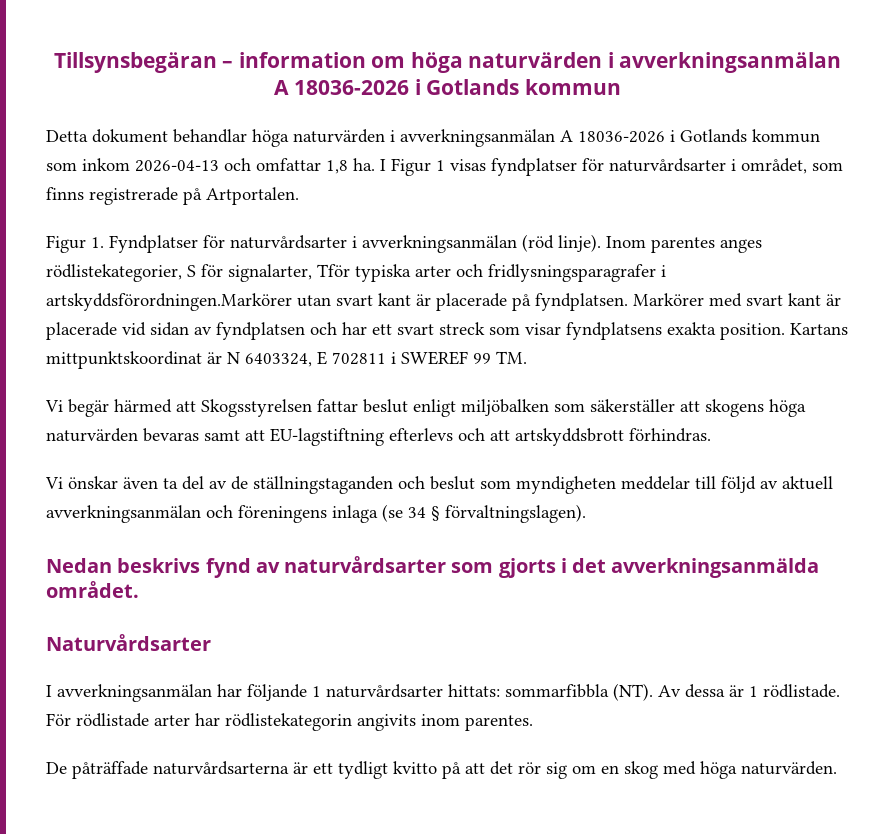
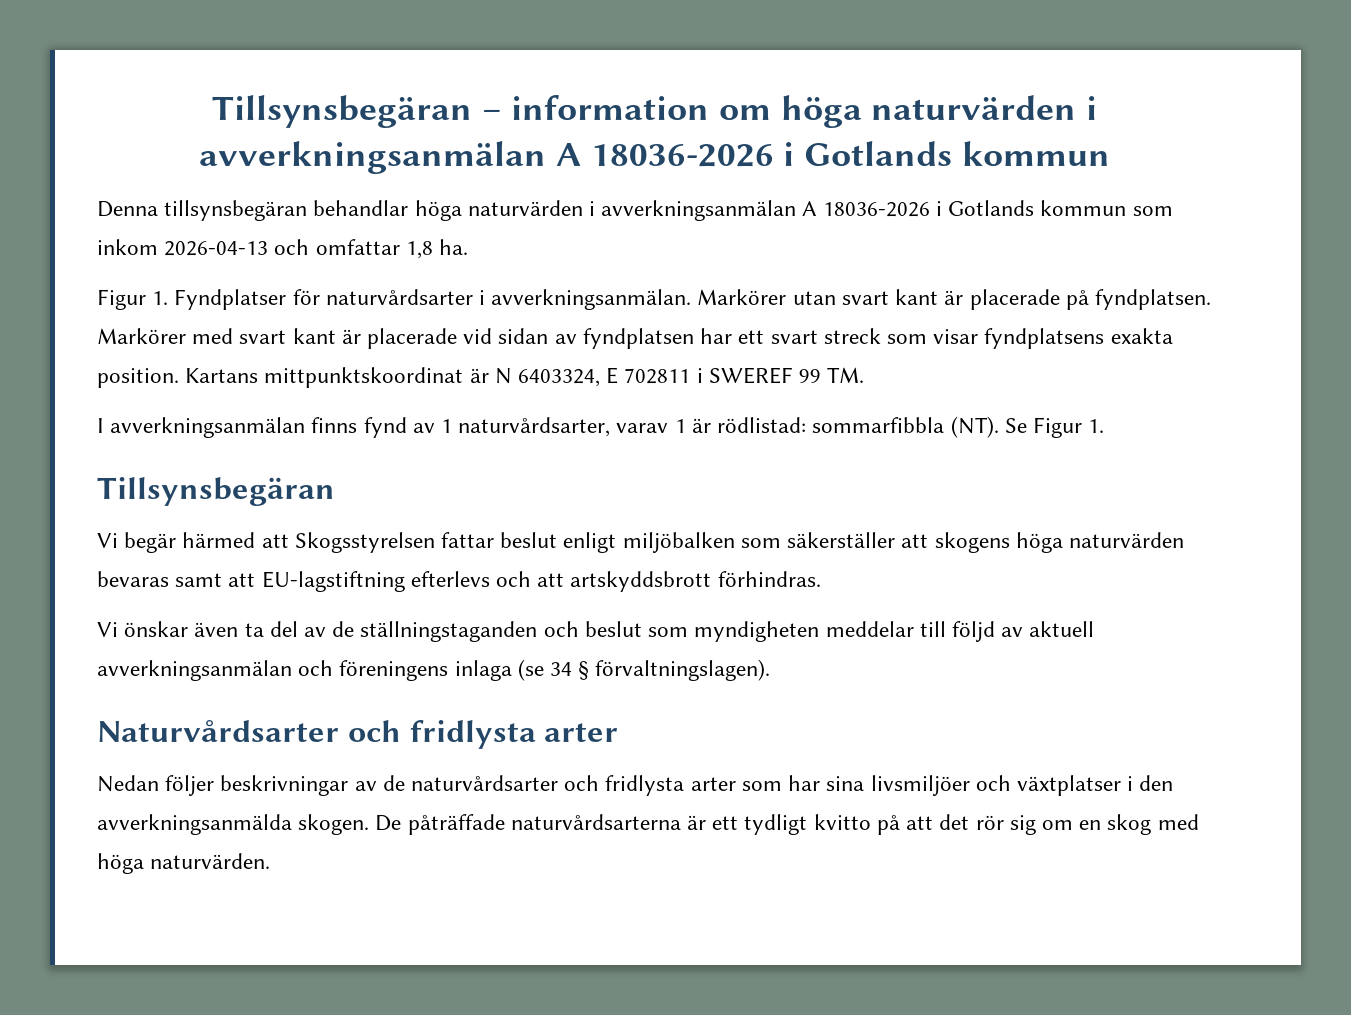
- Detta dokument behandlar höga naturvärden i avverkningsanmälan A 18036-2026 i Gotlands kommun som inkom 2026-04-13 och omfattar 1,8 ha. I Figur 1 visas fyndplatser för naturvårdsarter i området, som finns registrerade på Artportalen.
+ Denna tillsynsbegäran behandlar höga naturvärden i avverkningsanmälan A 18036-2026 i Gotlands kommun som inkom 2026-04-13 och omfattar 1,8 ha.
- Figur 1. Fyndplatser för naturvårdsarter i avverkningsanmälan (röd linje). Inom parentes anges rödlistekategorier, S för signalarter, Tför typiska arter och fridlysningsparagrafer i artskyddsförordningen.Markörer utan svart kant är placerade på fyndplatsen.
+ Figur 1. Fyndplatser för naturvårdsarter i avverkningsanmälan. Markörer utan svart kant är placerade på fyndplatsen.
- Markörer med svart kant är placerade vid sidan av fyndplatsen och har ett svart streck som visar fyndplatsens exakta position.
+ Markörer med svart kant är placerade vid sidan av fyndplatsen har ett svart streck som visar fyndplatsens exakta position.
+ I avverkningsanmälan finns fynd av 1 naturvårdsarter, varav 1 är rödlistad: sommarfibbla (NT). Se Figur 1.
+ Tillsynsbegäran
- Nedan beskrivs fynd av naturvårdsarter som gjorts i det avverkningsanmälda området.
- Naturvårdsarter
- I avverkningsanmälan har följande 1 naturvårdsarter hittats: sommarfibbla (NT). Av dessa är 1 rödlistade. För rödlistade arter har rödlistekategorin angivits inom parentes.
- De påträffade naturvårdsarterna är ett tydligt kvitto på att det rör sig om en skog med höga naturvärden.
+ Naturvårdsarter och fridlysta arter
+ Nedan följer beskrivningar av de naturvårdsarter och fridlysta arter som har sina livsmiljöer och växtplatser i den avverkningsanmälda skogen. De påträffade naturvårdsarterna är ett tydligt kvitto på att det rör sig om en skog med höga naturvärden.

